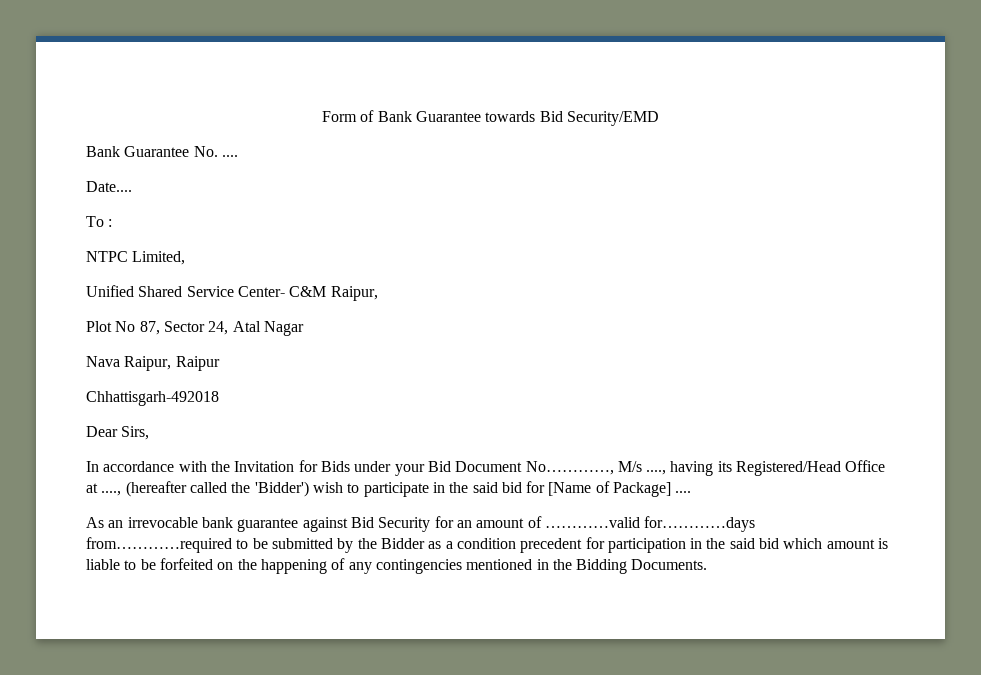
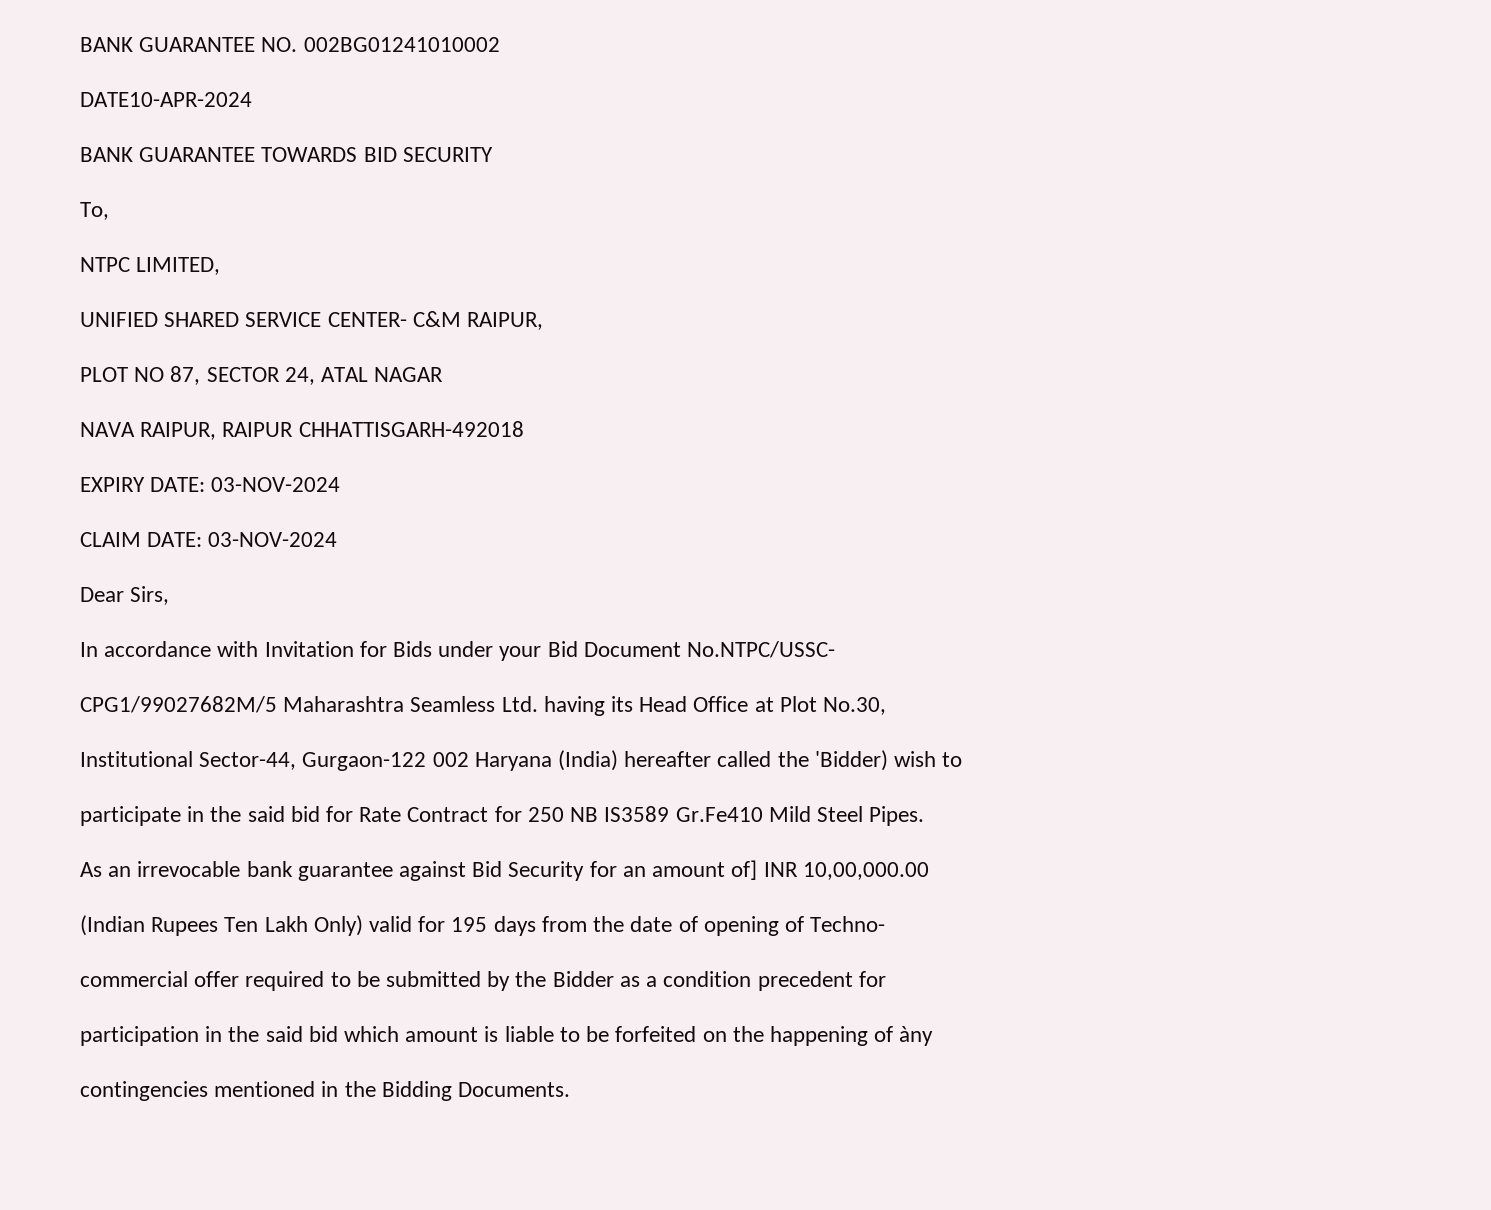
- Form of Bank Guarantee towards Bid Security/EMD
- Bank Guarantee No. ....
- Date....
- To :
- NTPC Limited,
- Unified Shared Service Center- C&M Raipur,
- Plot No 87, Sector 24, Atal Nagar
- Nava Raipur, Raipur
- Chhattisgarh-492018
+ BANK GUARANTEE NO. 002BG01241010002
+ DATE10-APR-2024
+ BANK GUARANTEE TOWARDS BID SECURITY
+ To,
+ NTPC LIMITED,
+ UNIFIED SHARED SERVICE CENTER- C&M RAIPUR,
+ PLOT NO 87, SECTOR 24, ATAL NAGAR
+ NAVA RAIPUR, RAIPUR CHHATTISGARH-492018
+ EXPIRY DATE: 03-NOV-2024
+ CLAIM DATE: 03-NOV-2024
- In accordance with the Invitation for Bids under your Bid Document No…………, M/s ...., having its Registered/Head Office at ...., (hereafter called the 'Bidder') wish to participate in the said bid for [Name of Package] ....
+ In accordance with Invitation for Bids under your Bid Document No.NTPC/USSC-
+ CPG1/99027682M/5 Maharashtra Seamless Ltd. having its Head Office at Plot No.30,
+ Institutional Sector-44, Gurgaon-122 002 Haryana (India) hereafter called the 'Bidder) wish to
+ participate in the said bid for Rate Contract for 250 NB IS3589 Gr.Fe410 Mild Steel Pipes.
- As an irrevocable bank guarantee against Bid Security for an amount of …………valid for…………days from…………required to be submitted by the Bidder as a condition precedent for participation in the said bid which amount is liable to be forfeited on the happening of any contingencies mentioned in the Bidding Documents.
+ As an irrevocable bank guarantee against Bid Security for an amount of] INR 10,00,000.00
+ (Indian Rupees Ten Lakh Only) valid for 195 days from the date of opening of Techno-
+ commercial offer required to be submitted by the Bidder as a condition precedent for
+ participation in the said bid which amount is liable to be forfeited on the happening of àny
+ contingencies mentioned in the Bidding Documents.

